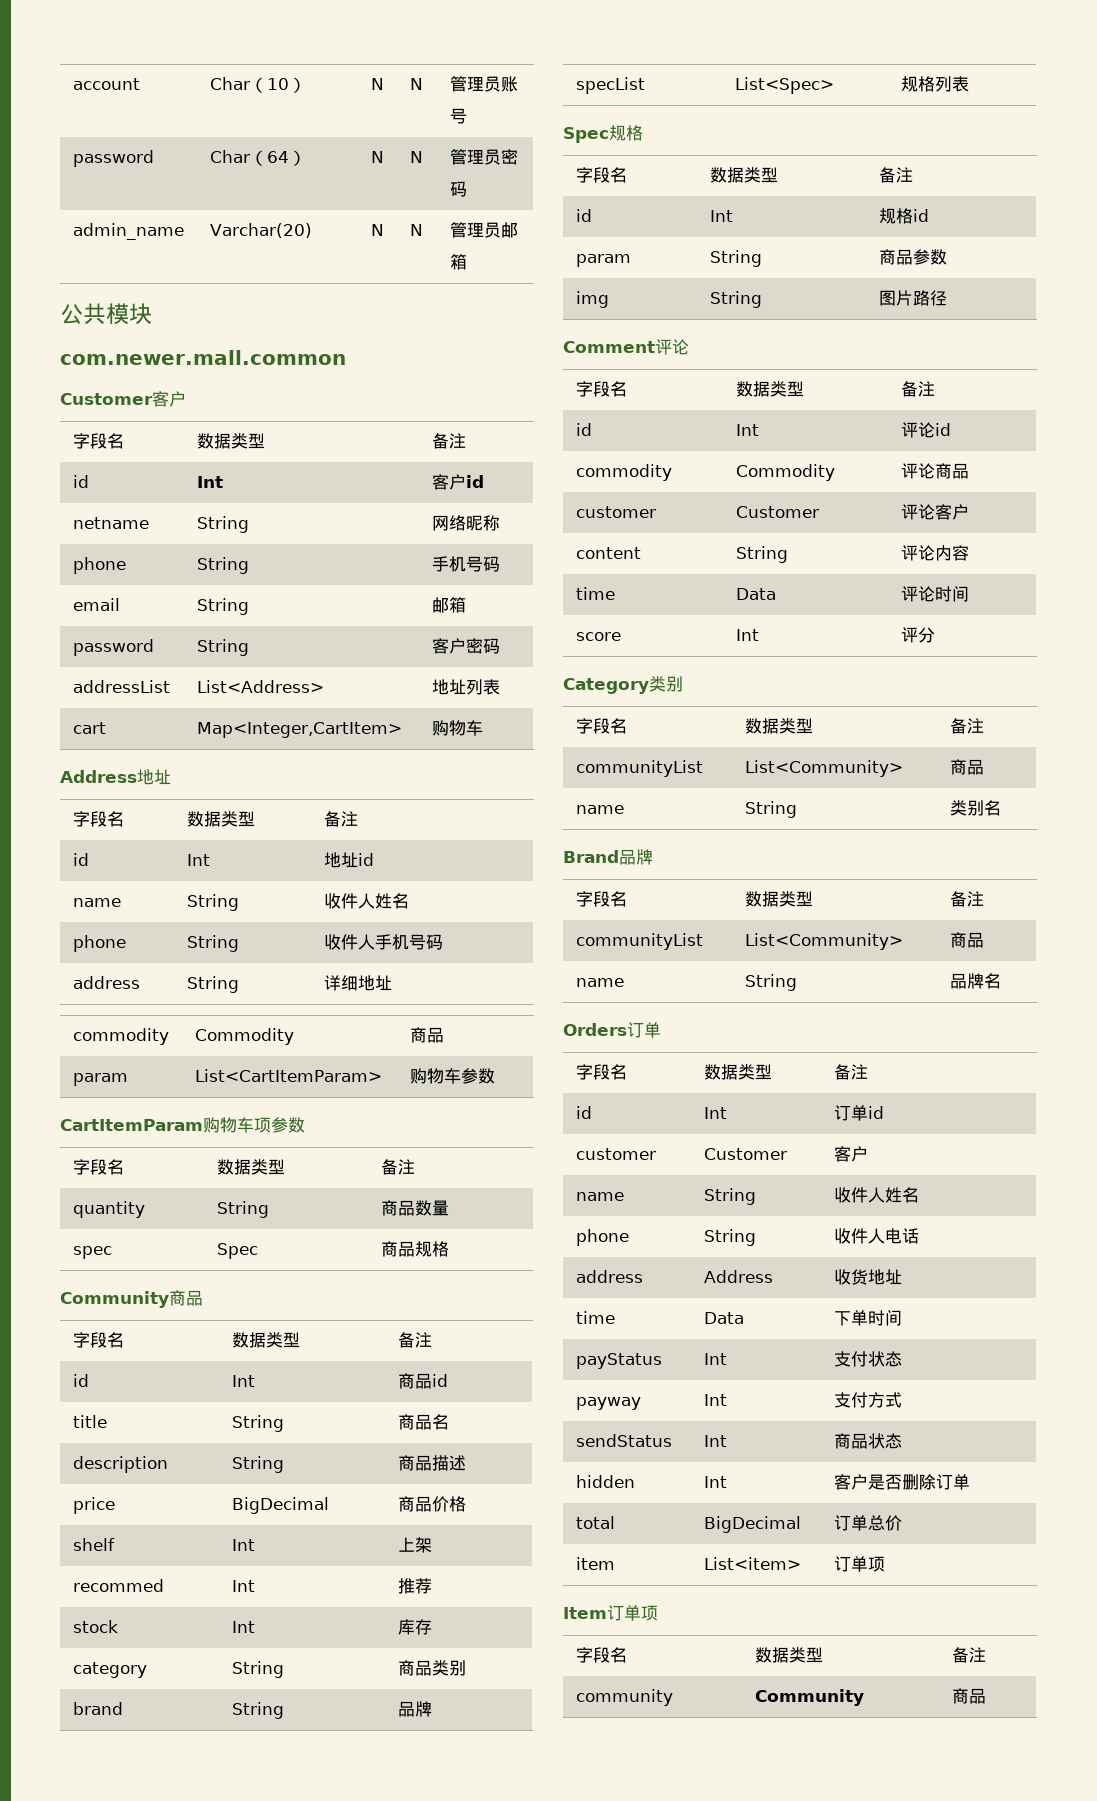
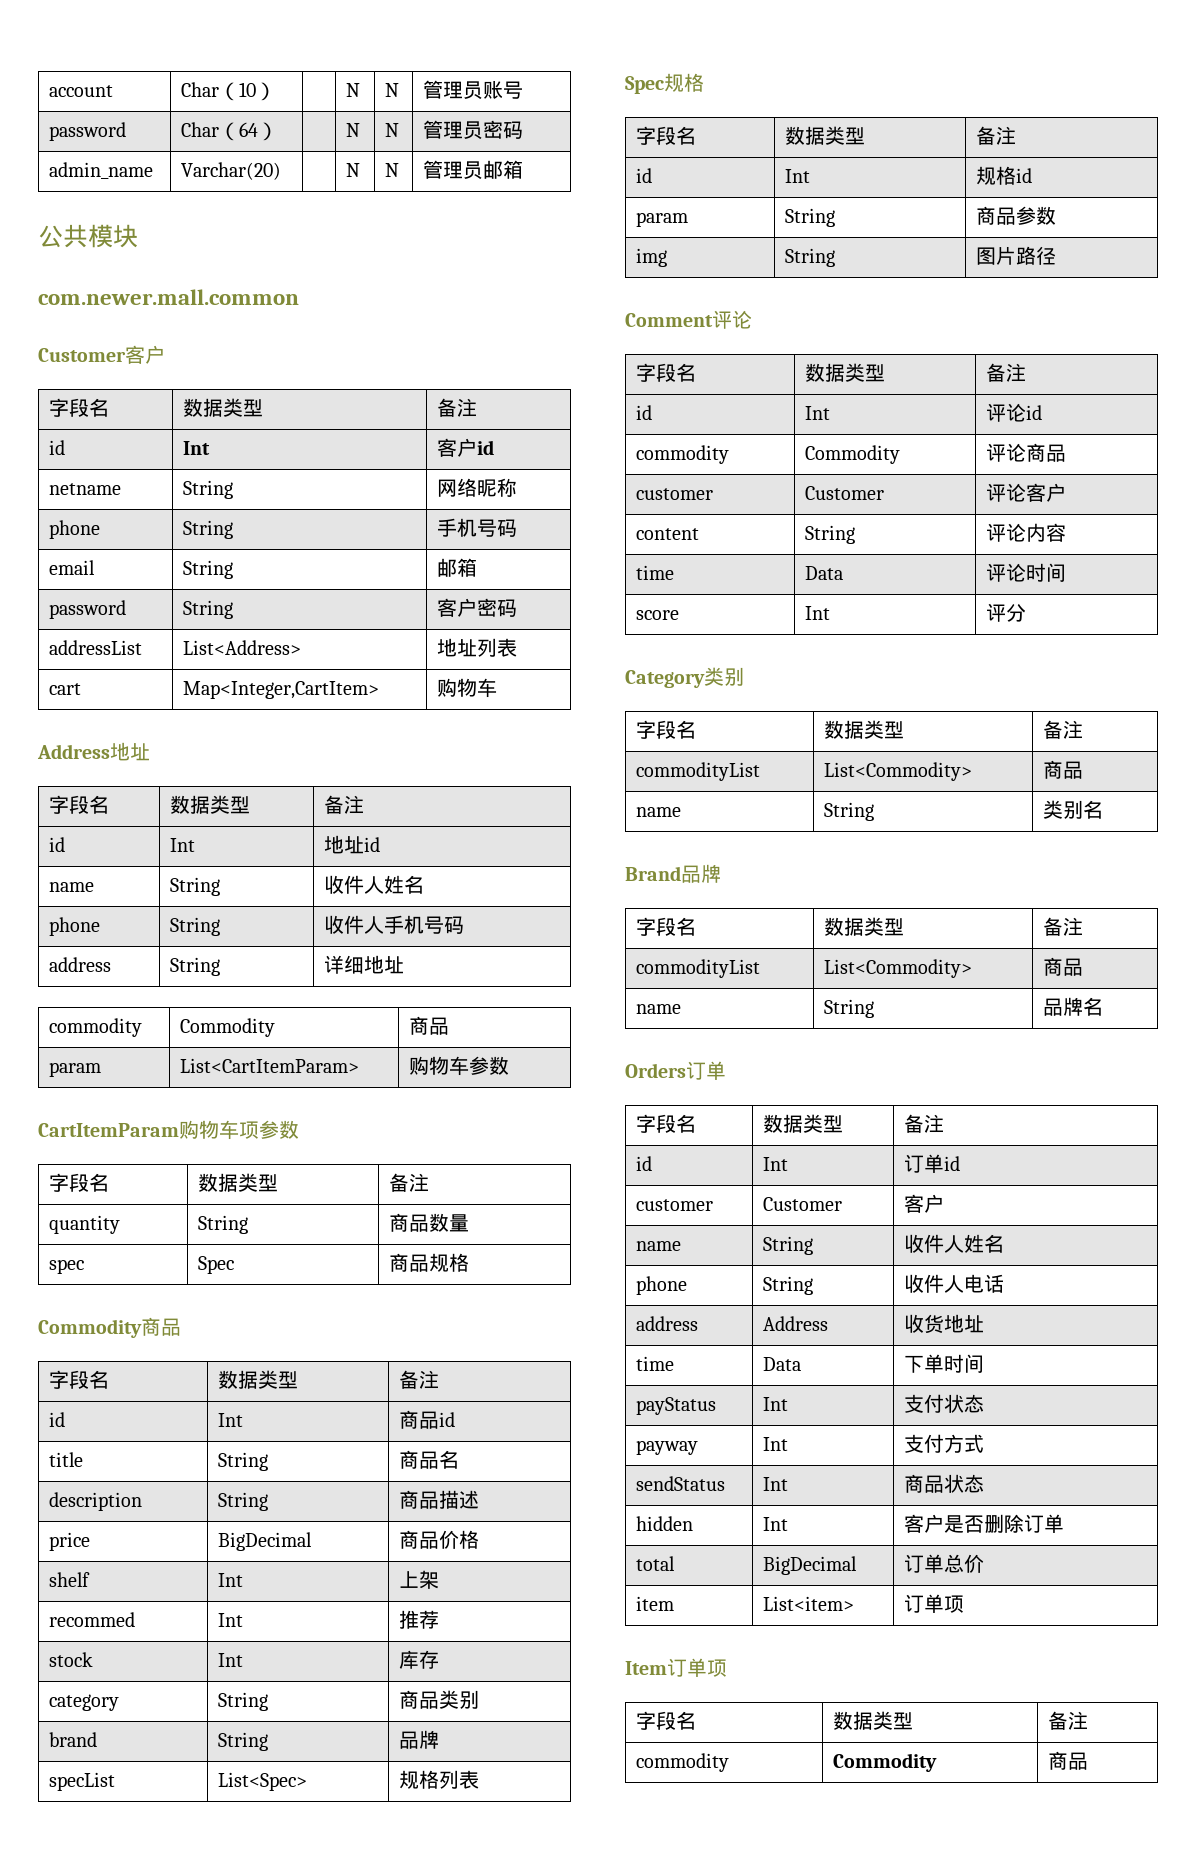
- Community商品
+ Commodity商品
  Category类别
  字段名 | 数据类型 | 备注
- communityList | List<Community> | 商品
+ commodityList | List<Commodity> | 商品
  Brand品牌
  字段名 | 数据类型 | 备注
- communityList | List<Community> | 商品
+ commodityList | List<Commodity> | 商品
  Item订单项
  字段名 | 数据类型 | 备注
- community | Community | 商品
+ commodity | Commodity | 商品

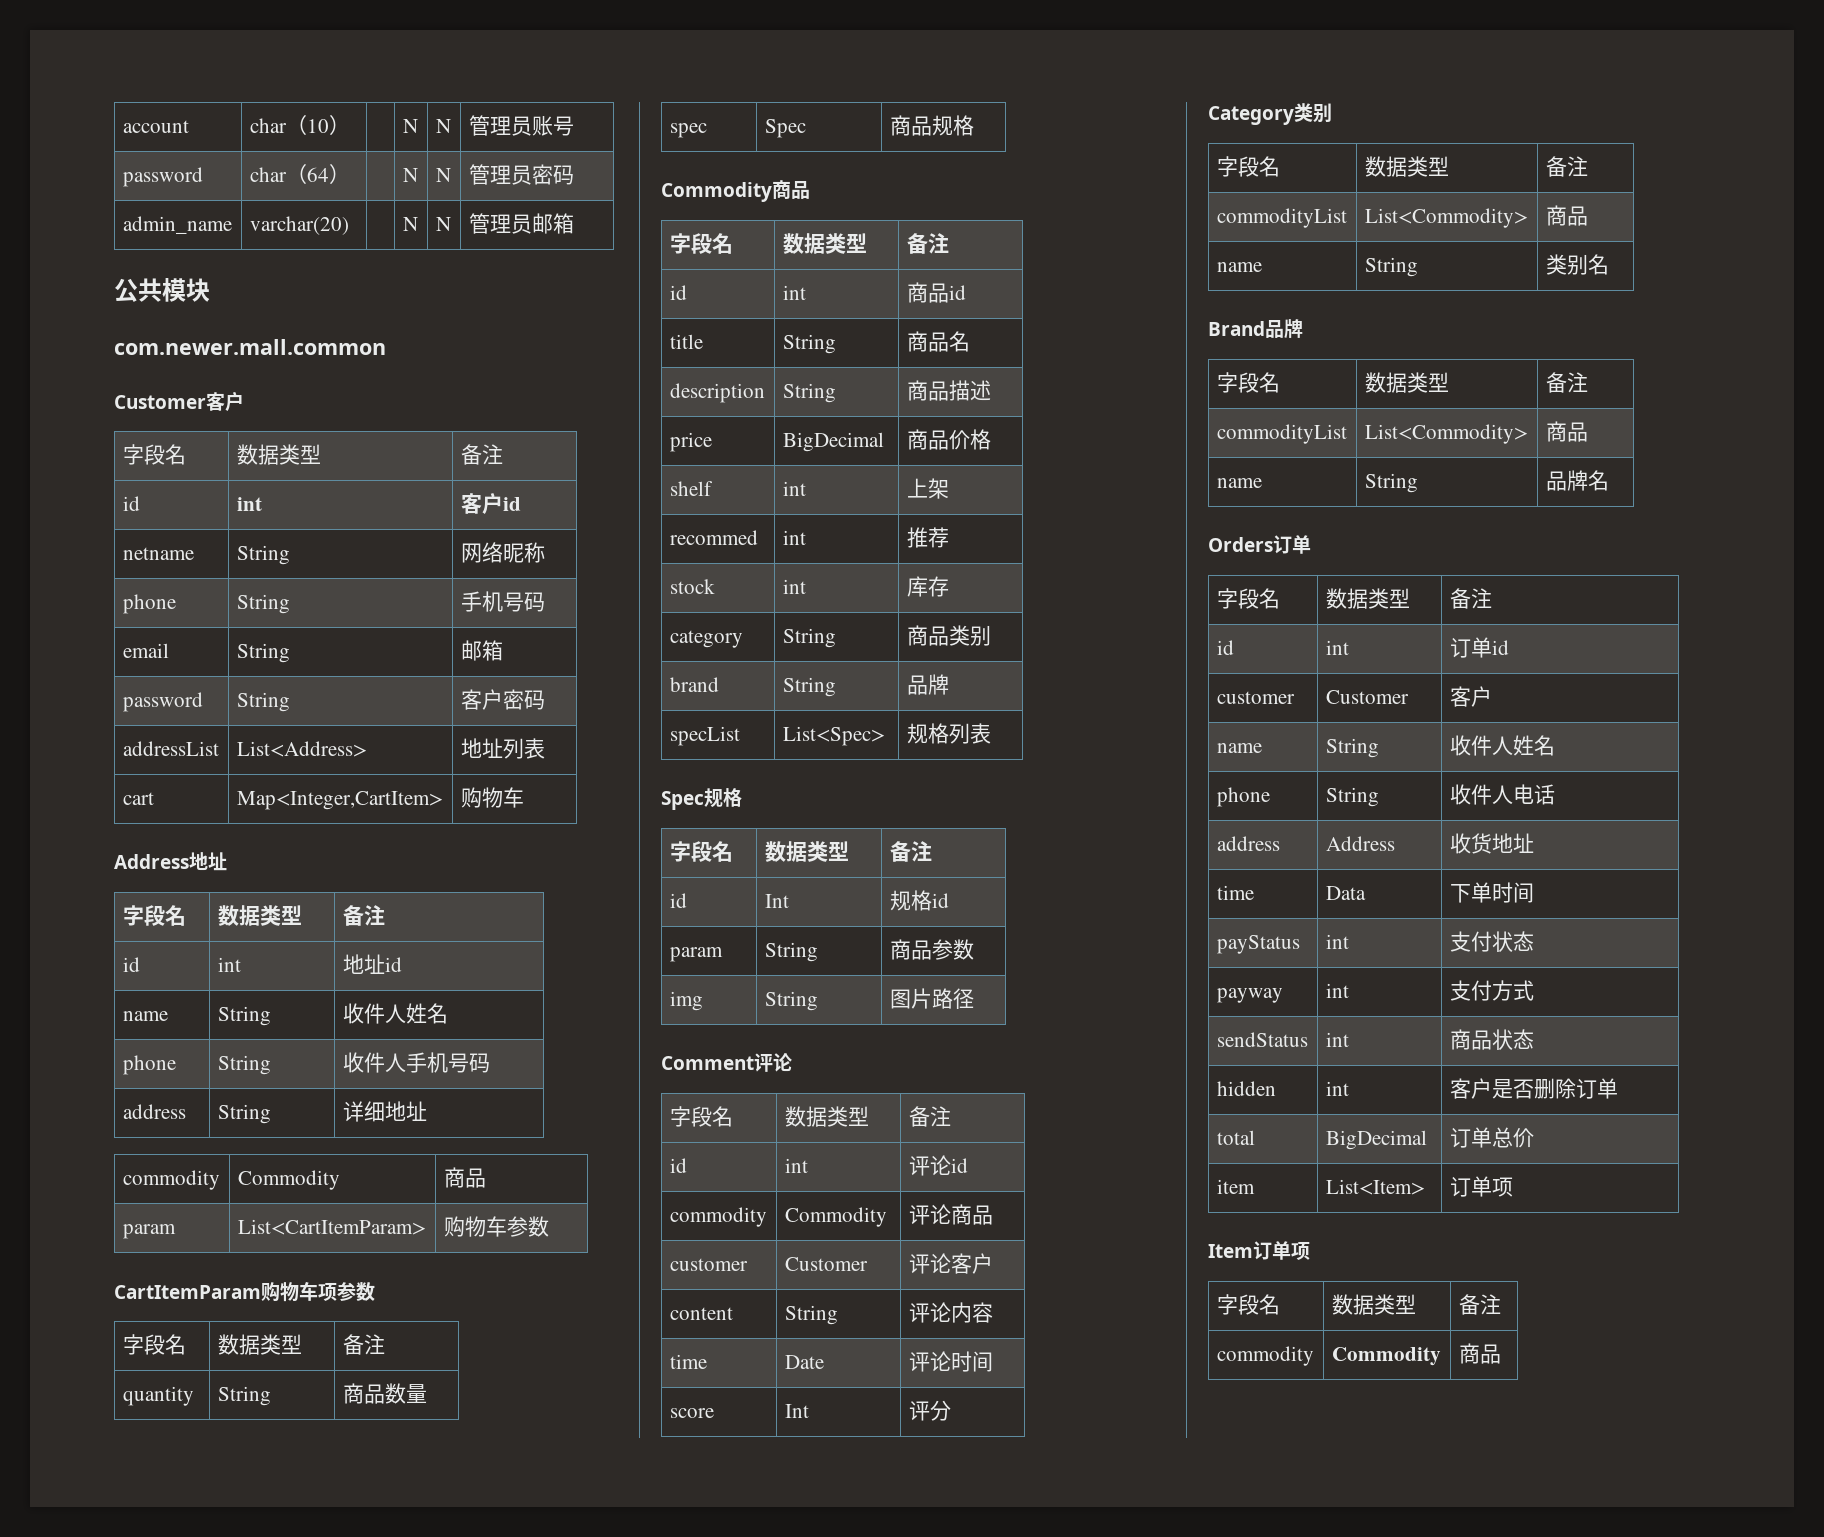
- account | Char（10） | | N | N | 管理员账号
+ account | char（10） | | N | N | 管理员账号
- password | Char（64） | | N | N | 管理员密码
+ password | char（64） | | N | N | 管理员密码
- admin_name | Varchar(20) | | N | N | 管理员邮箱
+ admin_name | varchar(20) | | N | N | 管理员邮箱
- id | Int | 客户id
+ id | int | 客户id
- id | Int | 地址id
+ id | int | 地址id
- id | Int | 商品id
+ id | int | 商品id
- shelf | Int | 上架
+ shelf | int | 上架
- recommed | Int | 推荐
+ recommed | int | 推荐
- stock | Int | 库存
+ stock | int | 库存
- id | Int | 评论id
+ id | int | 评论id
- time | Data | 评论时间
+ time | Date | 评论时间
- id | Int | 订单id
+ id | int | 订单id
- payStatus | Int | 支付状态
+ payStatus | int | 支付状态
- payway | Int | 支付方式
+ payway | int | 支付方式
- sendStatus | Int | 商品状态
+ sendStatus | int | 商品状态
- hidden | Int | 客户是否删除订单
+ hidden | int | 客户是否删除订单
- item | List<item> | 订单项
+ item | List<Item> | 订单项

